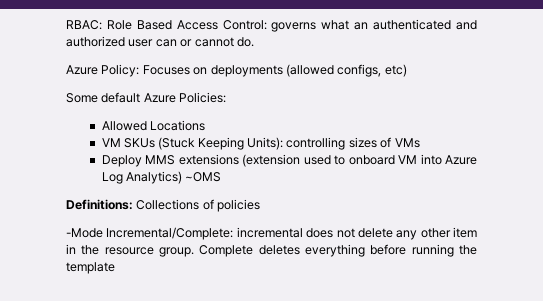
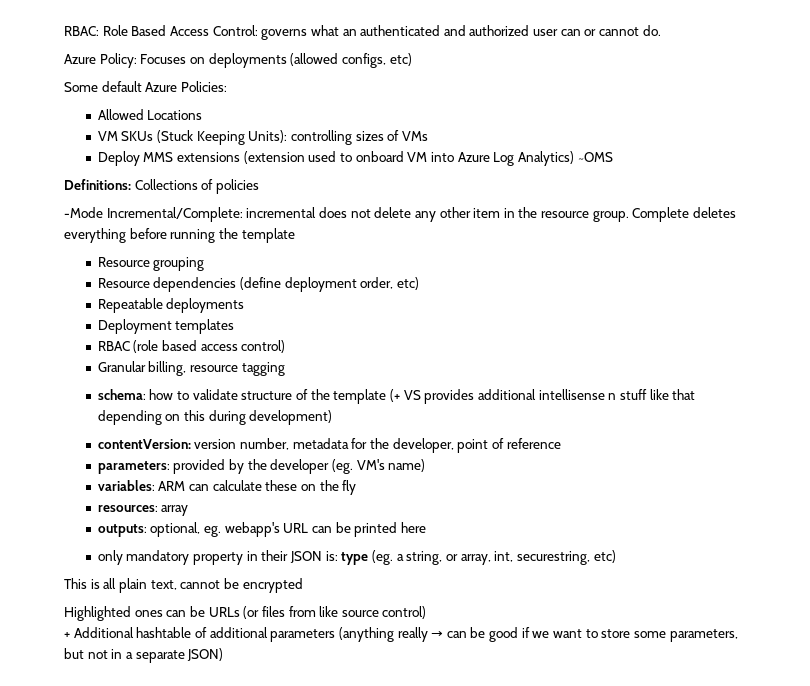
+ Resource grouping
+ Resource dependencies (define deployment order, etc)
+ Repeatable deployments
+ Deployment templates
+ RBAC (role based access control)
+ Granular billing, resource tagging
+ schema: how to validate structure of the template (+ VS provides additional intellisense n stuff like that depending on this during development)
+ contentVersion: version number, metadata for the developer, point of reference
+ parameters: provided by the developer (eg. VM's name)
+ variables: ARM can calculate these on the fly
+ resources: array
+ outputs: optional, eg. webapp's URL can be printed here
+ only mandatory property in their JSON is: type (eg. a string, or array, int, securestring, etc)
+ This is all plain text, cannot be encrypted
+ Highlighted ones can be URLs (or files from like source control)
+ + Additional hashtable of additional parameters (anything really → can be good if we want to store some parameters, but not in a separate JSON)

